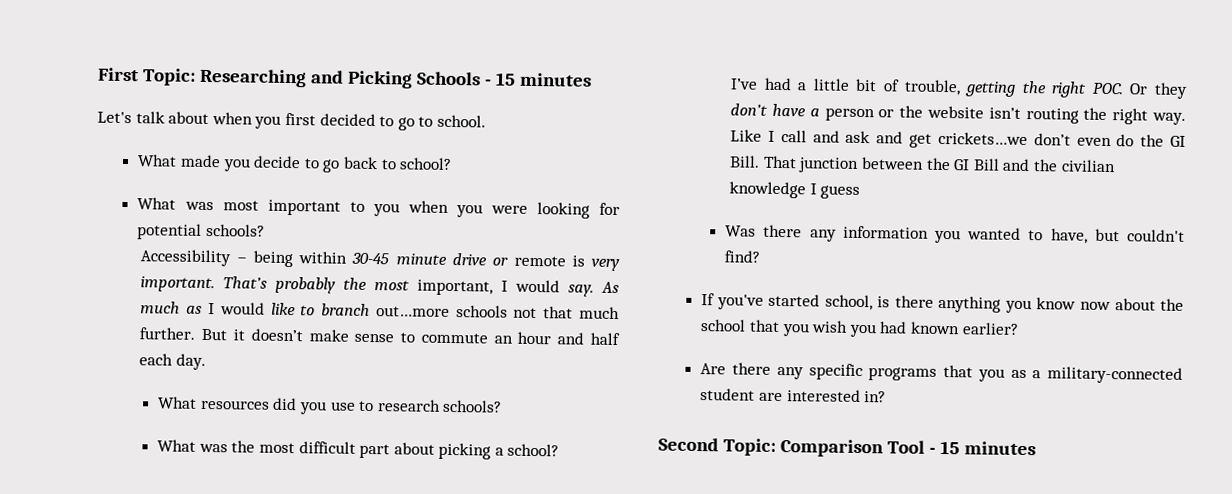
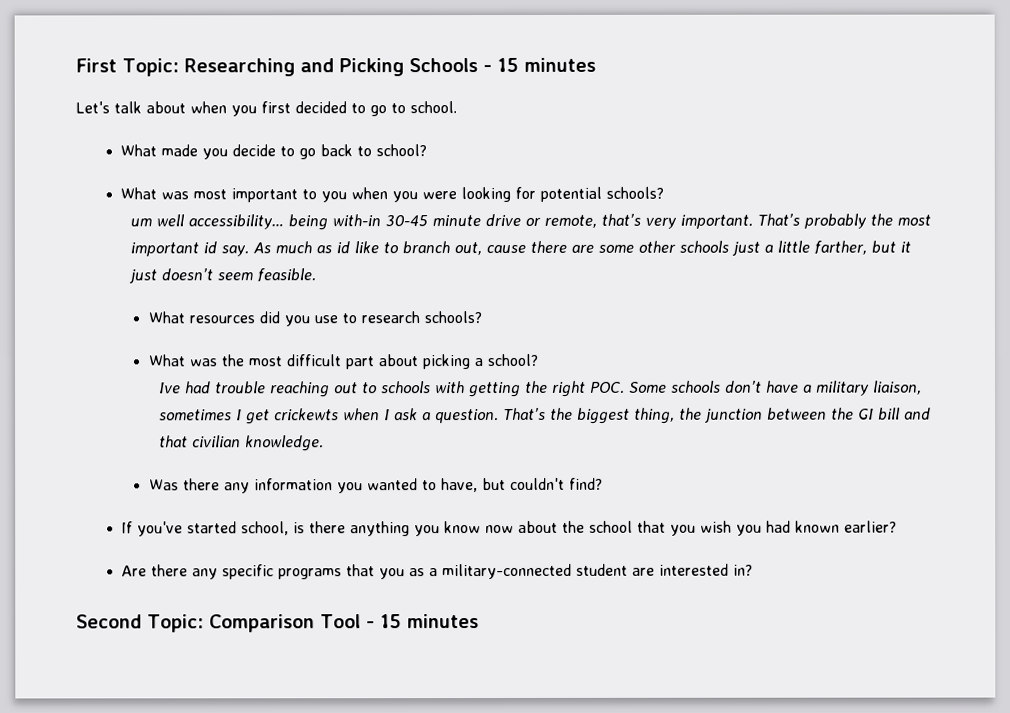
- Accessibility – being within 30-45 minute drive or remote is very important.
+ um well accessibility… being with-in 30-45 minute drive or remote, that’s very important.
- That’s probably the most important, I would say.
+ That’s probably the most important id say.
- As much as I would like to branch out…more schools not that much further. But it doesn’t make sense to commute an hour and half each day.
+ As much as id like to branch out, cause there are some other schools just a little farther, but it just doesn’t seem feasible.
- I’ve had a little bit of trouble, getting the right POC. Or they don’t have a person or the website isn’t routing the right way. Like I call and ask and get crickets…we don’t even do the GI Bill. That junction between the GI Bill and the civilian knowledge I guess
+ Ive had trouble reaching out to schools with getting the right POC. Some schools don’t have a military liaison, sometimes I get crickewts when I ask a question. That’s the biggest thing, the junction between the GI bill and that civilian knowledge.

